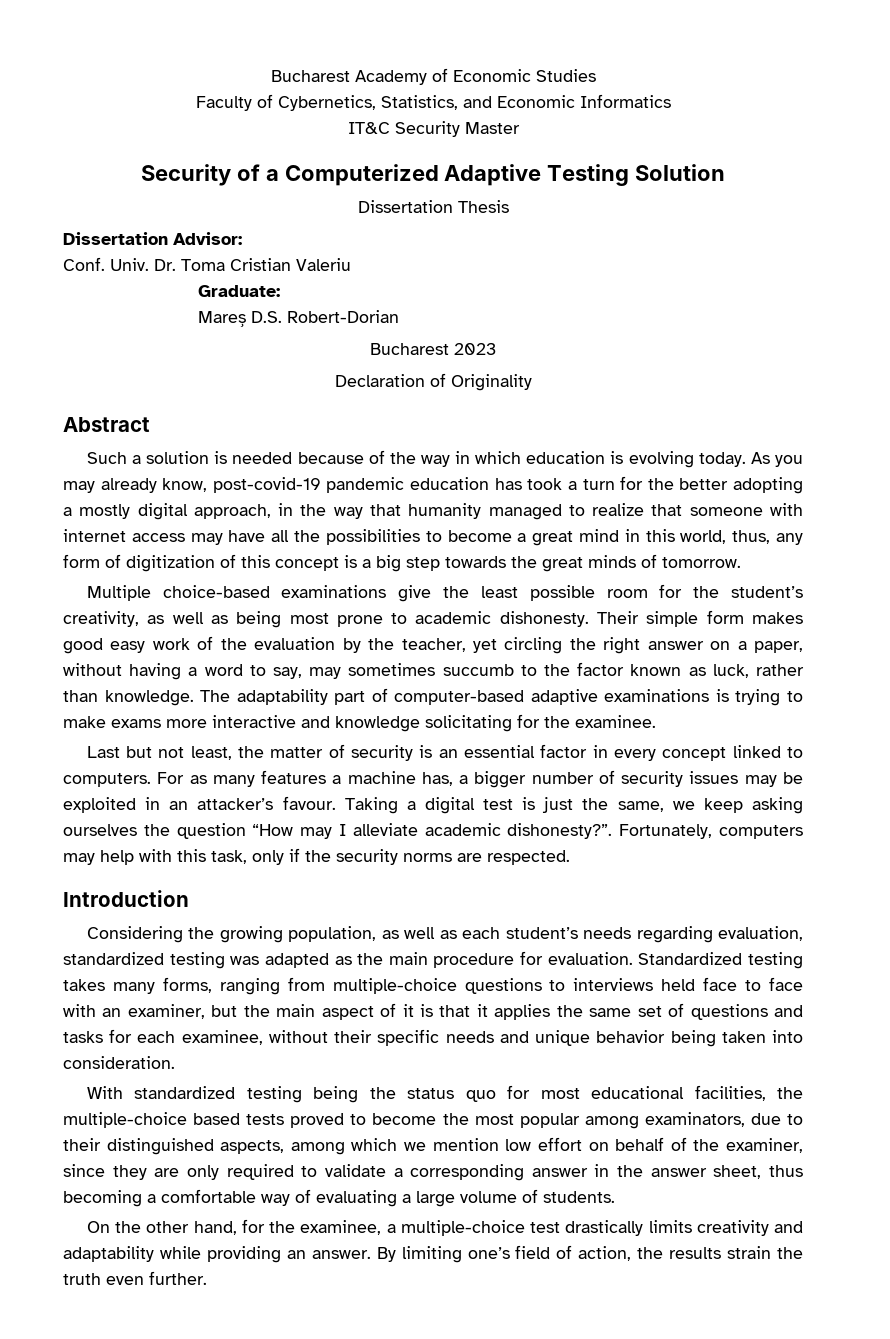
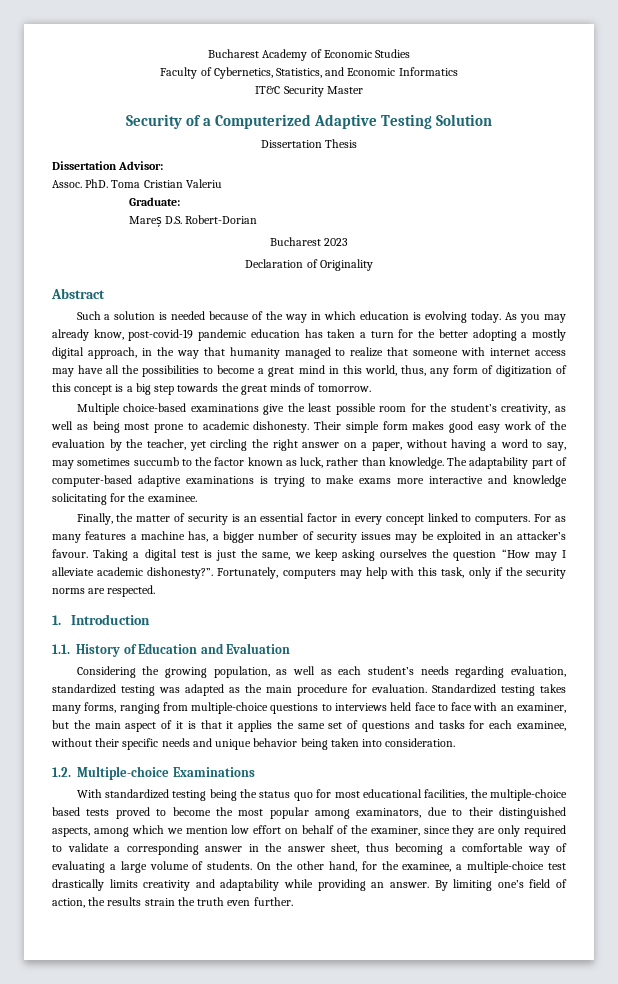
- Conf. Univ. Dr. Toma Cristian Valeriu
+ Assoc. PhD. Toma Cristian Valeriu
- As you may already know, post-covid-19 pandemic education has took a turn for the better adopting a mostly digital approach, in the way that humanity managed to realize that someone with internet access may have all the possibilities to become a great mind in this world, thus, any form of digitization of this concept is a big step towards the great minds of tomorrow.
+ As you may already know, post-covid-19 pandemic education has taken a turn for the better adopting a mostly digital approach, in the way that humanity managed to realize that someone with internet access may have all the possibilities to become a great mind in this world, thus, any form of digitization of this concept is a big step towards the great minds of tomorrow.
- Last but not least, the matter of security is an essential factor in every concept linked to computers.
+ Finally, the matter of security is an essential factor in every concept linked to computers.
- Introduction
+ 1. Introduction
+ 1.1. History of Education and Evaluation
+ 1.2. Multiple-choice Examinations
- With standardized testing being the status quo for most educational facilities, the multiple-choice based tests proved to become the most popular among examinators, due to their distinguished aspects, among which we mention low effort on behalf of the examiner, since they are only required to validate a corresponding answer in the answer sheet, thus becoming a comfortable way of evaluating a large volume of students.
- On the other hand, for the examinee, a multiple-choice test drastically limits creativity and adaptability while providing an answer.
+ With standardized testing being the status quo for most educational facilities, the multiple-choice based tests proved to become the most popular among examinators, due to their distinguished aspects, among which we mention low effort on behalf of the examiner, since they are only required to validate a corresponding answer in the answer sheet, thus becoming a comfortable way of evaluating a large volume of students. On the other hand, for the examinee, a multiple-choice test drastically limits creativity and adaptability while providing an answer.

